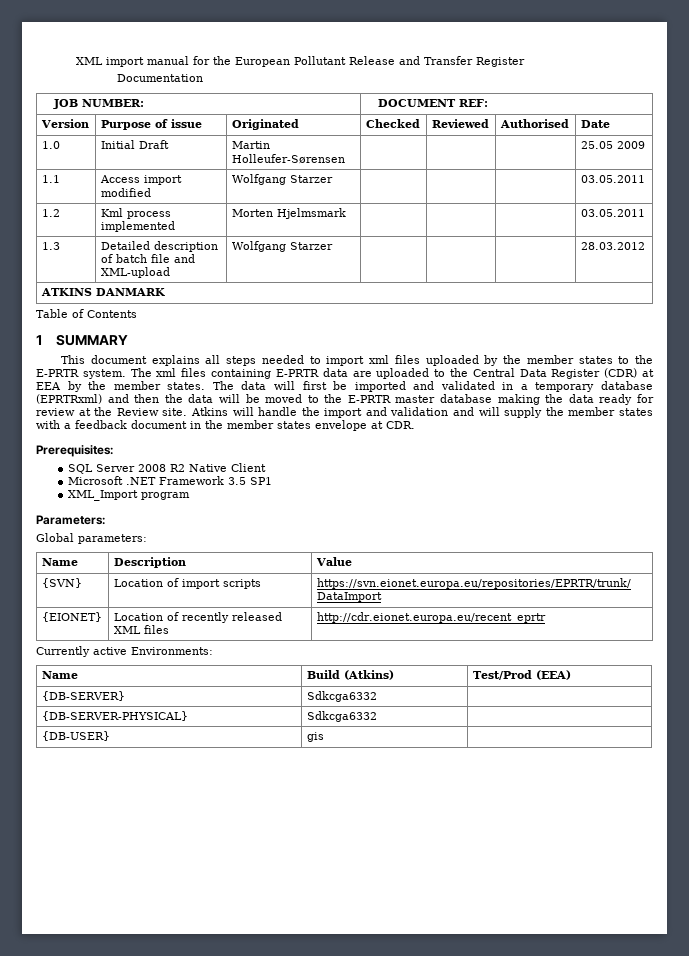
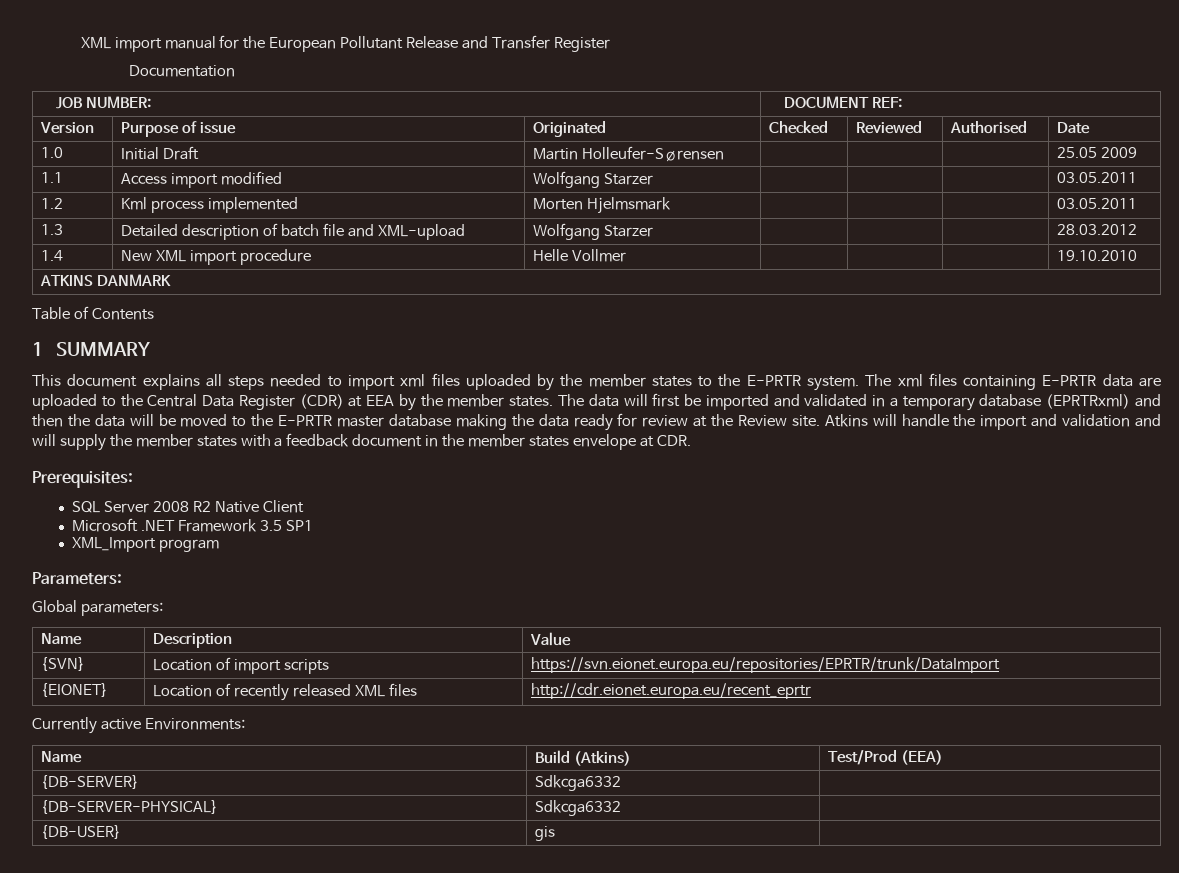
+ 1.4 | New XML import procedure | Helle Vollmer | | | | 19.10.2010

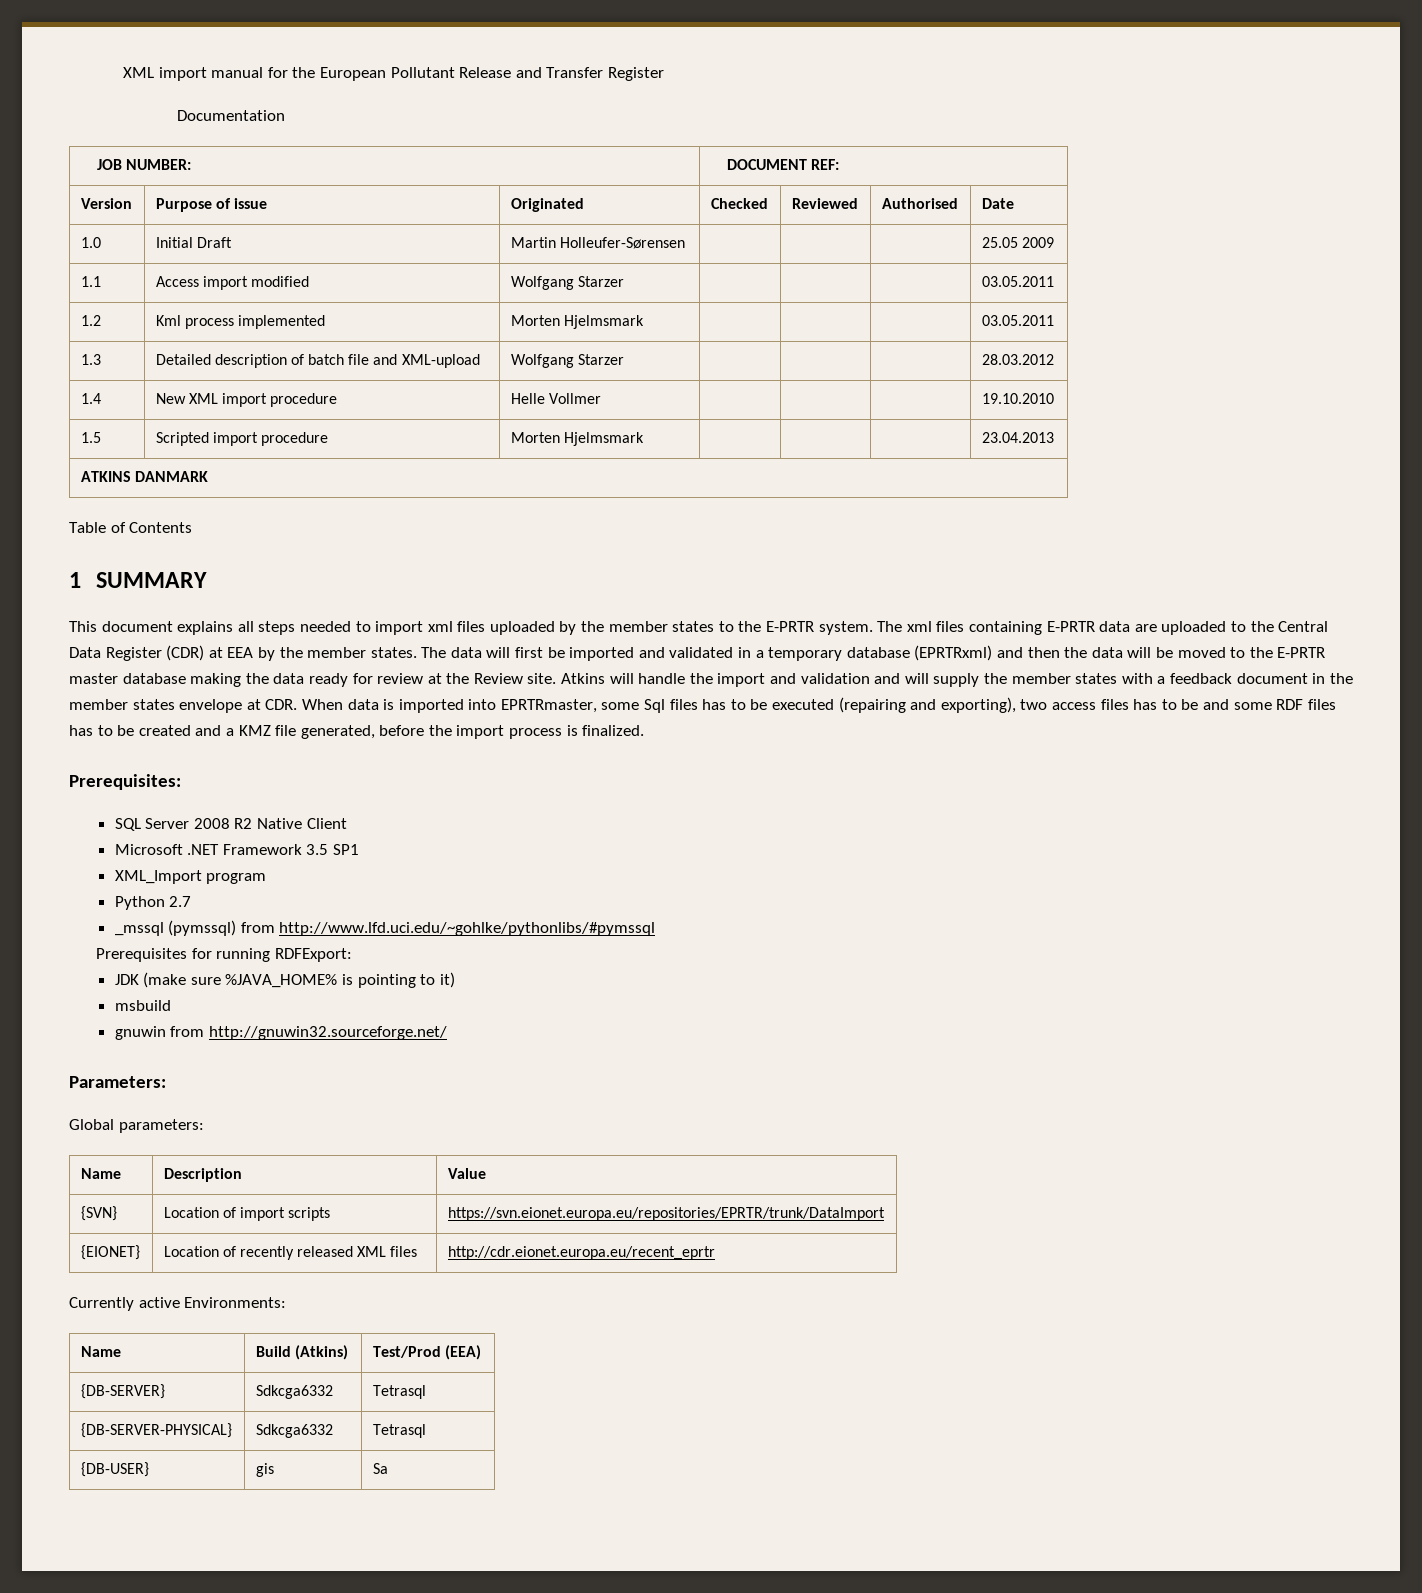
+ 1.5 | Scripted import procedure | Morten Hjelmsmark | | | | 23.04.2013
- Atkins will handle the import and validation and will supply the member states with a feedback document in the member states envelope at CDR.
+ Atkins will handle the import and validation and will supply the member states with a feedback document in the member states envelope at CDR. When data is imported into EPRTRmaster, some Sql files has to be executed (repairing and exporting), two access files has to be and some RDF files has to be created and a KMZ file generated, before the import process is finalized.
+ Python 2.7
+ _mssql (pymssql) from http://www.lfd.uci.edu/~gohlke/pythonlibs/#pymssql
+ Prerequisites for running RDFExport:
+ JDK (make sure %JAVA_HOME% is pointing to it)
+ msbuild
+ gnuwin from http://gnuwin32.sourceforge.net/
- {DB-SERVER} | Sdkcga6332 |
+ {DB-SERVER} | Sdkcga6332 | Tetrasql
- {DB-SERVER-PHYSICAL} | Sdkcga6332 |
+ {DB-SERVER-PHYSICAL} | Sdkcga6332 | Tetrasql
- {DB-USER} | gis |
+ {DB-USER} | gis | Sa

